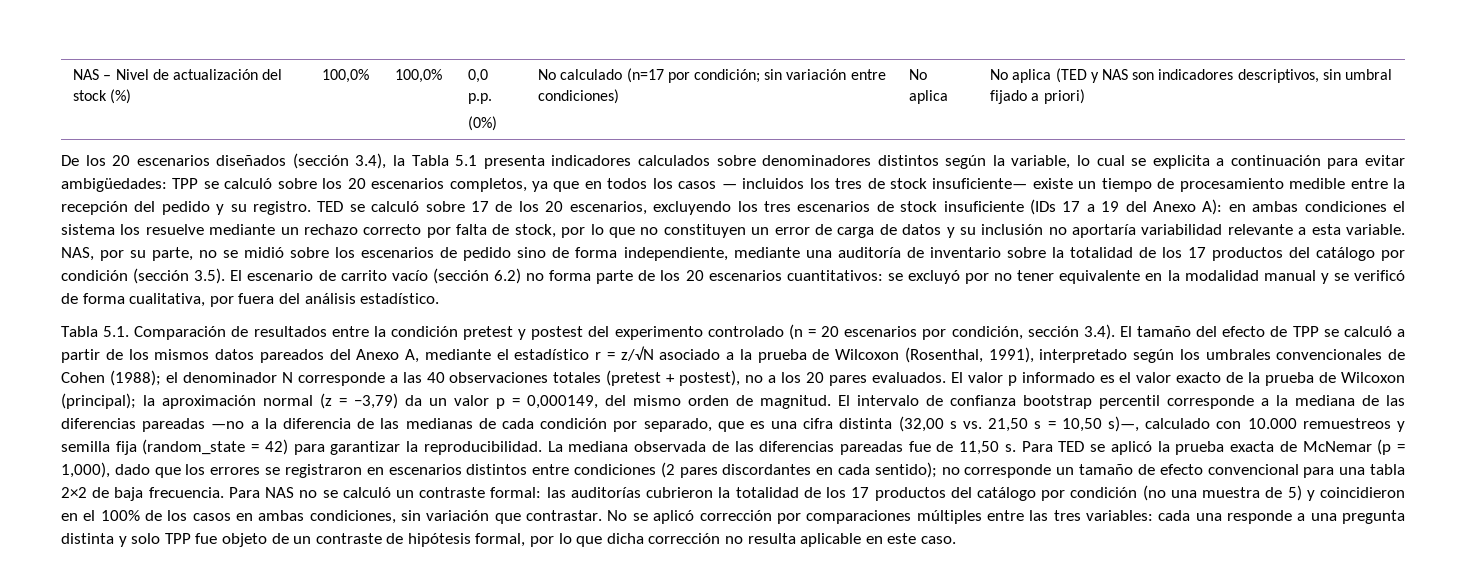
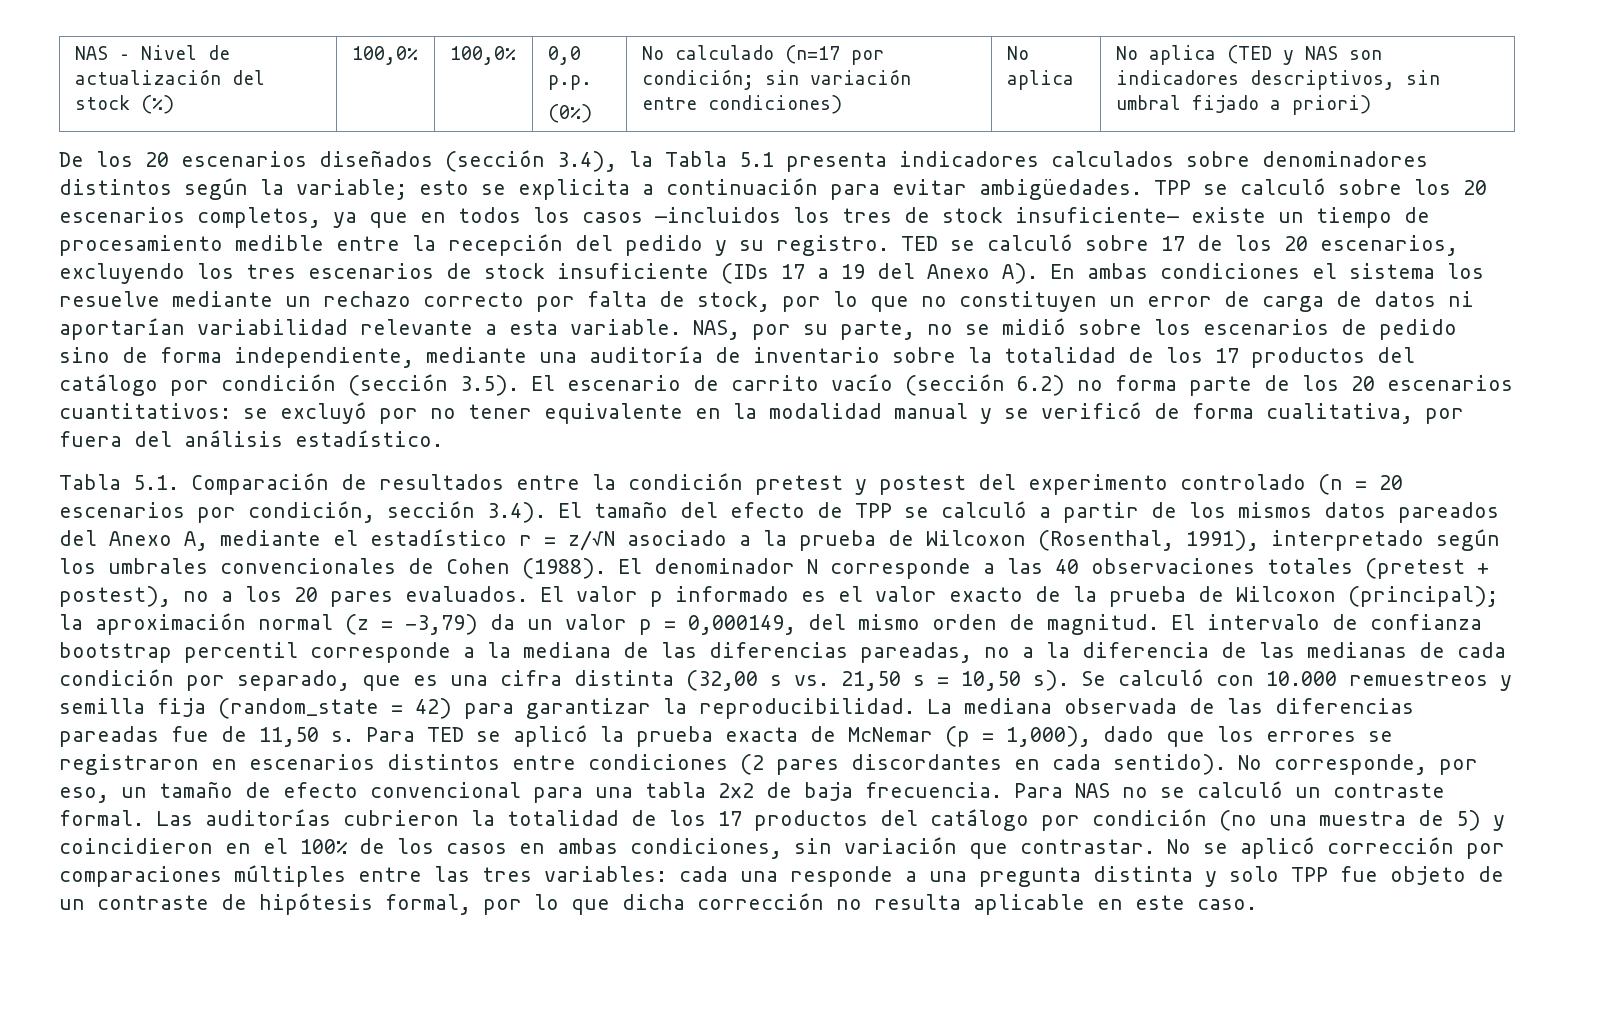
- De los 20 escenarios diseñados (sección 3.4), la Tabla 5.1 presenta indicadores calculados sobre denominadores distintos según la variable, lo cual se explicita a continuación para evitar ambigüedades: TPP se calculó sobre los 20 escenarios completos, ya que en todos los casos — incluidos los tres de stock insuficiente— existe un tiempo de procesamiento medible entre la recepción del pedido y su registro.
+ De los 20 escenarios diseñados (sección 3.4), la Tabla 5.1 presenta indicadores calculados sobre denominadores distintos según la variable; esto se explicita a continuación para evitar ambigüedades. TPP se calculó sobre los 20 escenarios completos, ya que en todos los casos —incluidos los tres de stock insuficiente— existe un tiempo de procesamiento medible entre la recepción del pedido y su registro.
- TED se calculó sobre 17 de los 20 escenarios, excluyendo los tres escenarios de stock insuficiente (IDs 17 a 19 del Anexo A): en ambas condiciones el sistema los resuelve mediante un rechazo correcto por falta de stock, por lo que no constituyen un error de carga de datos y su inclusión no aportaría variabilidad relevante a esta variable.
+ TED se calculó sobre 17 de los 20 escenarios, excluyendo los tres escenarios de stock insuficiente (IDs 17 a 19 del Anexo A). En ambas condiciones el sistema los resuelve mediante un rechazo correcto por falta de stock, por lo que no constituyen un error de carga de datos ni aportarían variabilidad relevante a esta variable.
- Tabla 5.1. Comparación de resultados entre la condición pretest y postest del experimento controlado (n = 20 escenarios por condición, sección 3.4). El tamaño del efecto de TPP se calculó a partir de los mismos datos pareados del Anexo A, mediante el estadístico r = z/√N asociado a la prueba de Wilcoxon (Rosenthal, 1991), interpretado según los umbrales convencionales de Cohen (1988); el denominador N corresponde a las 40 observaciones totales (pretest + postest), no a los 20 pares evaluados.
+ Tabla 5.1. Comparación de resultados entre la condición pretest y postest del experimento controlado (n = 20 escenarios por condición, sección 3.4). El tamaño del efecto de TPP se calculó a partir de los mismos datos pareados del Anexo A, mediante el estadístico r = z/√N asociado a la prueba de Wilcoxon (Rosenthal, 1991), interpretado según los umbrales convencionales de Cohen (1988). El denominador N corresponde a las 40 observaciones totales (pretest + postest), no a los 20 pares evaluados.
- El intervalo de confianza bootstrap percentil corresponde a la mediana de las diferencias pareadas —no a la diferencia de las medianas de cada condición por separado, que es una cifra distinta (32,00 s vs. 21,50 s = 10,50 s)—, calculado con 10.000 remuestreos y semilla fija (random_state = 42) para garantizar la reproducibilidad.
+ El intervalo de confianza bootstrap percentil corresponde a la mediana de las diferencias pareadas, no a la diferencia de las medianas de cada condición por separado, que es una cifra distinta (32,00 s vs. 21,50 s = 10,50 s). Se calculó con 10.000 remuestreos y semilla fija (random_state = 42) para garantizar la reproducibilidad.
- Para TED se aplicó la prueba exacta de McNemar (p = 1,000), dado que los errores se registraron en escenarios distintos entre condiciones (2 pares discordantes en cada sentido); no corresponde un tamaño de efecto convencional para una tabla 2×2 de baja frecuencia.
+ Para TED se aplicó la prueba exacta de McNemar (p = 1,000), dado que los errores se registraron en escenarios distintos entre condiciones (2 pares discordantes en cada sentido). No corresponde, por eso, un tamaño de efecto convencional para una tabla 2×2 de baja frecuencia.
- Para NAS no se calculó un contraste formal: las auditorías cubrieron la totalidad de los 17 productos del catálogo por condición (no una muestra de 5) y coincidieron en el 100% de los casos en ambas condiciones, sin variación que contrastar.
+ Para NAS no se calculó un contraste formal. Las auditorías cubrieron la totalidad de los 17 productos del catálogo por condición (no una muestra de 5) y coincidieron en el 100% de los casos en ambas condiciones, sin variación que contrastar.

